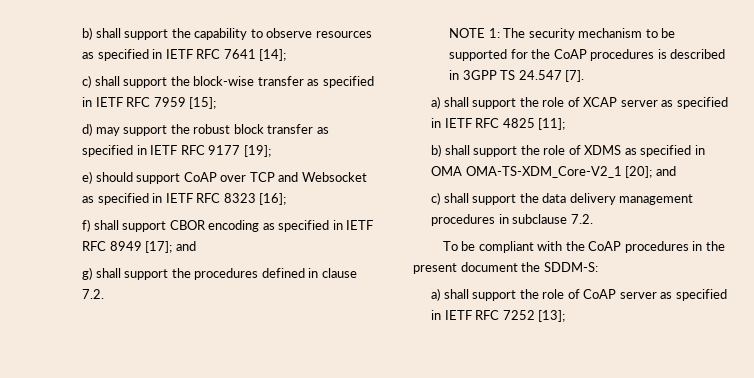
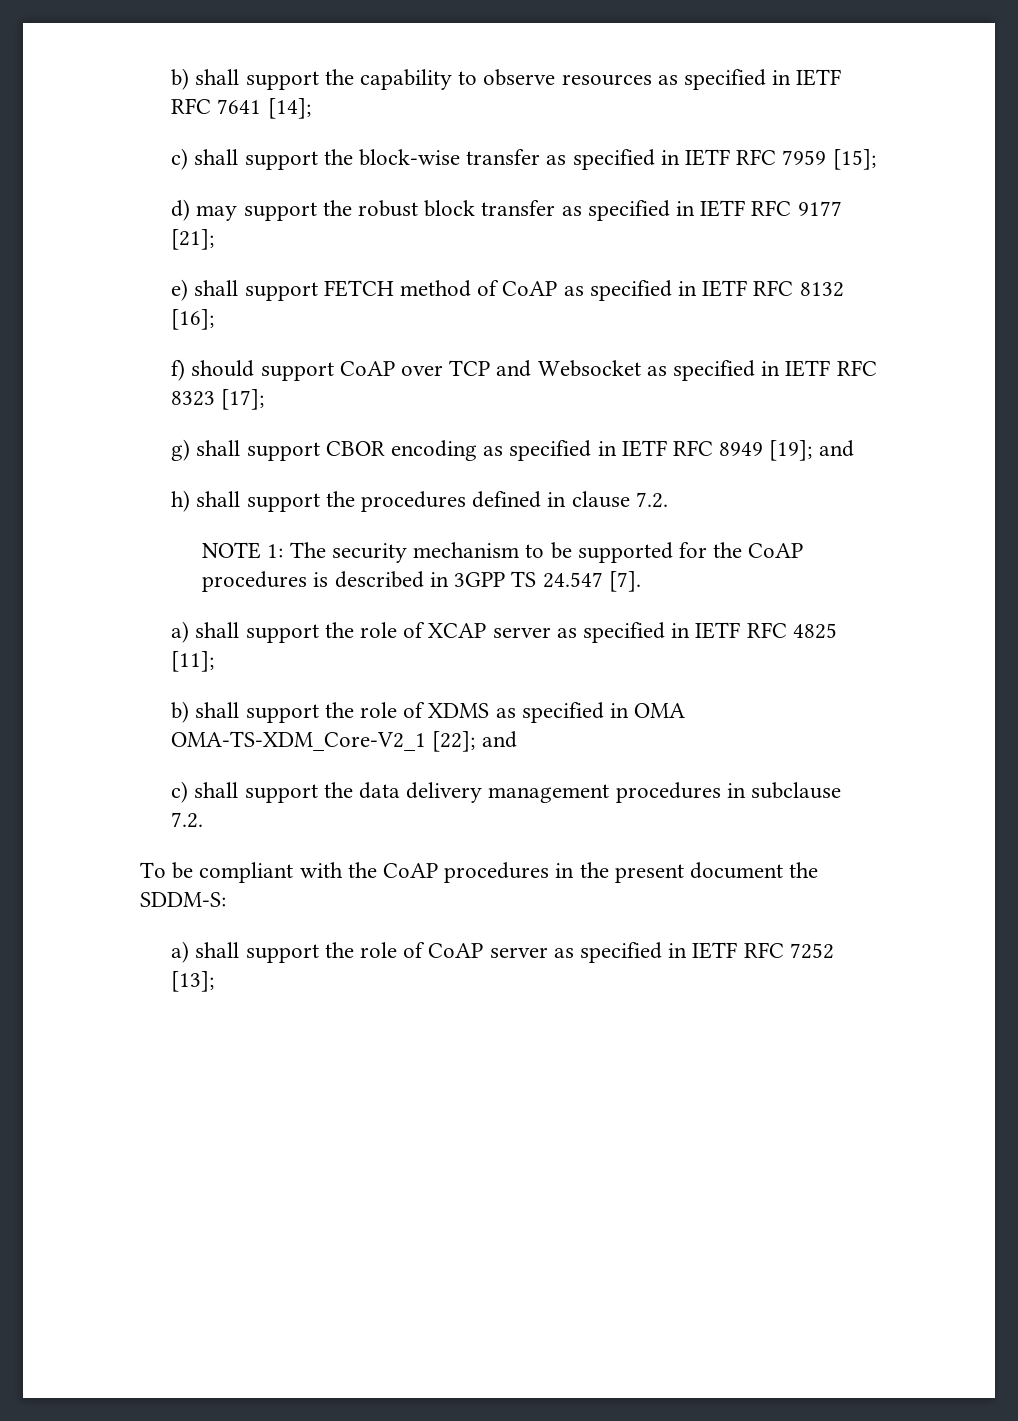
- d) may support the robust block transfer as specified in IETF RFC 9177 [19];
+ d) may support the robust block transfer as specified in IETF RFC 9177 [21];
- e) should support CoAP over TCP and Websocket as specified in IETF RFC 8323 [16];
- f) shall support CBOR encoding as specified in IETF RFC 8949 [17]; and
- g) shall support the procedures defined in clause 7.2.
+ e) shall support FETCH method of CoAP as specified in IETF RFC 8132 [16];
+ f) should support CoAP over TCP and Websocket as specified in IETF RFC 8323 [17];
+ g) shall support CBOR encoding as specified in IETF RFC 8949 [19]; and
+ h) shall support the procedures defined in clause 7.2.
- b) shall support the role of XDMS as specified in OMA OMA-TS-XDM_Core-V2_1 [20]; and
+ b) shall support the role of XDMS as specified in OMA OMA-TS-XDM_Core-V2_1 [22]; and

